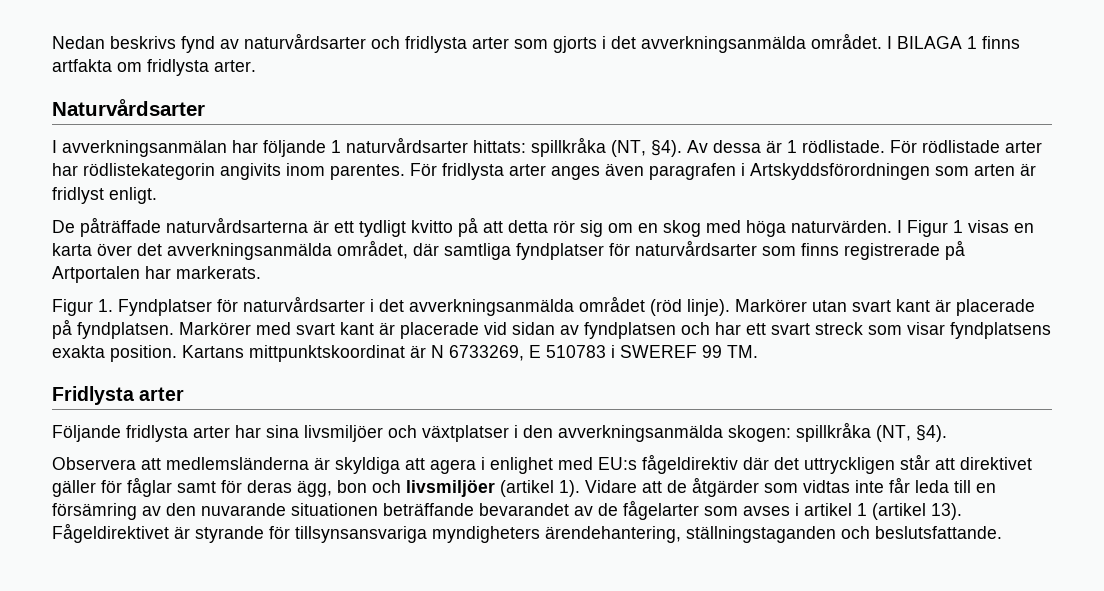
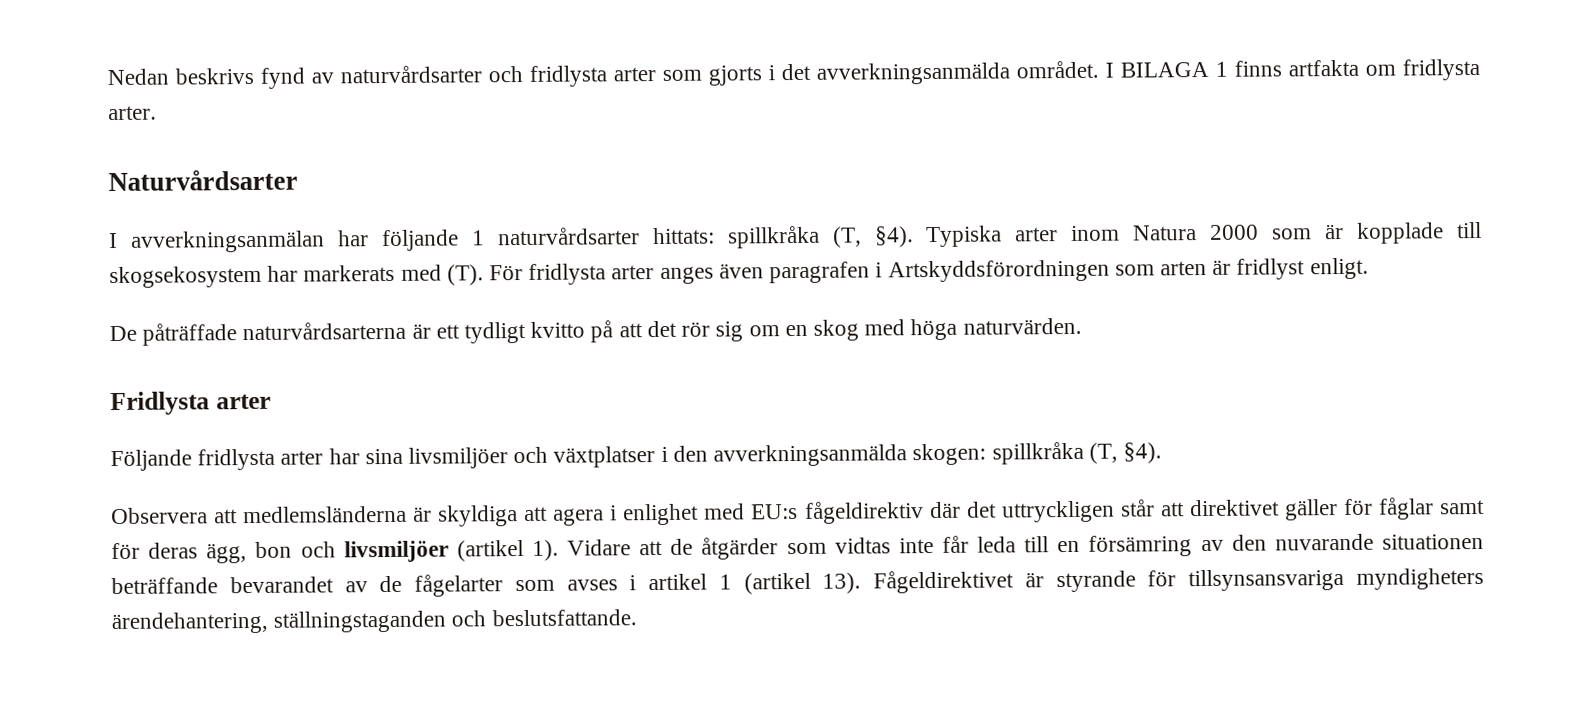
- I avverkningsanmälan har följande 1 naturvårdsarter hittats: spillkråka (NT, §4). Av dessa är 1 rödlistade. För rödlistade arter har rödlistekategorin angivits inom parentes. För fridlysta arter anges även paragrafen i Artskyddsförordningen som arten är fridlyst enligt.
+ I avverkningsanmälan har följande 1 naturvårdsarter hittats: spillkråka (T, §4). Typiska arter inom Natura 2000 som är kopplade till skogsekosystem har markerats med (T). För fridlysta arter anges även paragrafen i Artskyddsförordningen som arten är fridlyst enligt.
- De påträffade naturvårdsarterna är ett tydligt kvitto på att detta rör sig om en skog med höga naturvärden. I Figur 1 visas en karta över det avverkningsanmälda området, där samtliga fyndplatser för naturvårdsarter som finns registrerade på Artportalen har markerats.
- Figur 1. Fyndplatser för naturvårdsarter i det avverkningsanmälda området (röd linje). Markörer utan svart kant är placerade på fyndplatsen. Markörer med svart kant är placerade vid sidan av fyndplatsen och har ett svart streck som visar fyndplatsens exakta position. Kartans mittpunktskoordinat är N 6733269, E 510783 i SWEREF 99 TM.
+ De påträffade naturvårdsarterna är ett tydligt kvitto på att det rör sig om en skog med höga naturvärden.
- Följande fridlysta arter har sina livsmiljöer och växtplatser i den avverkningsanmälda skogen: spillkråka (NT, §4).
+ Följande fridlysta arter har sina livsmiljöer och växtplatser i den avverkningsanmälda skogen: spillkråka (T, §4).

